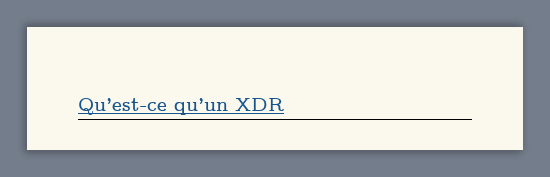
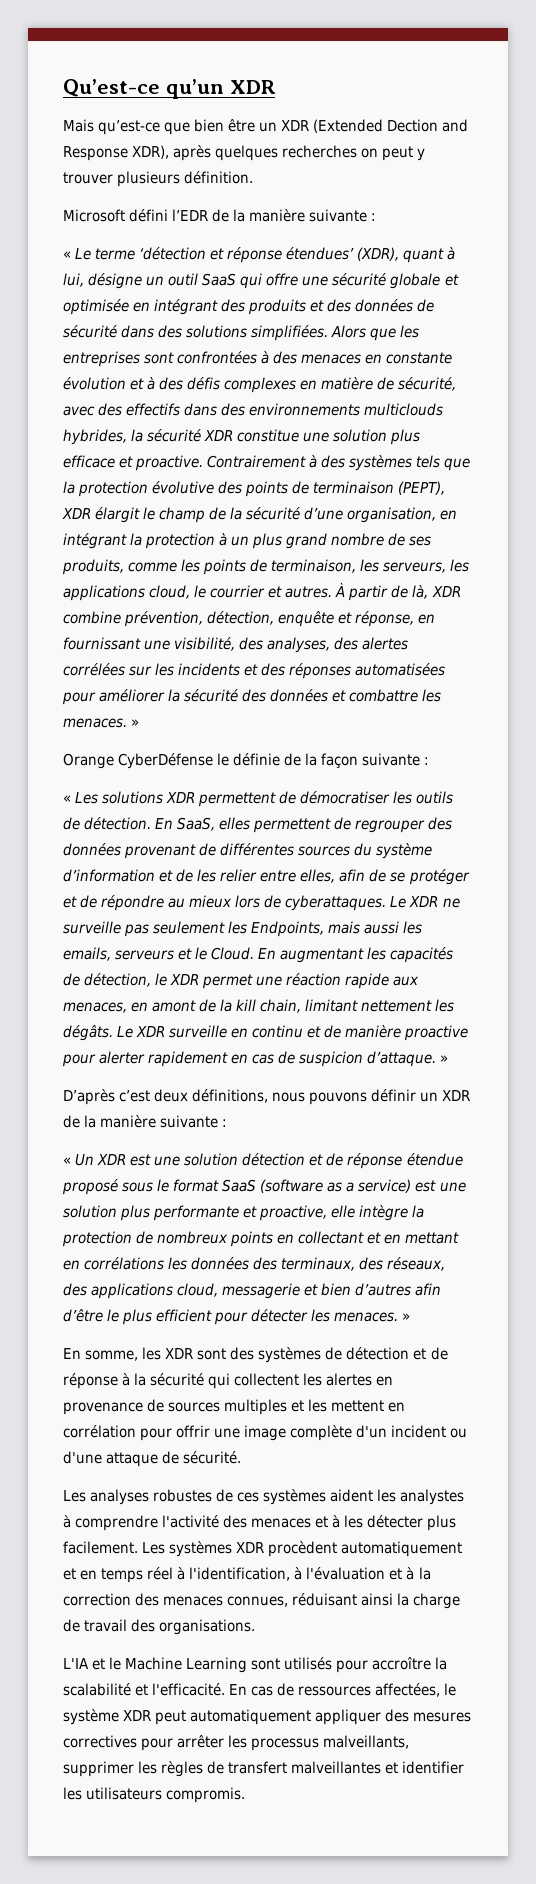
+ Mais qu’est-ce que bien être un XDR (Extended Dection and Response XDR), après quelques recherches on peut y trouver plusieurs définition.
+ Microsoft défini l’EDR de la manière suivante :
+ « Le terme ‘détection et réponse étendues’ (XDR), quant à lui, désigne un outil SaaS qui offre une sécurité globale et optimisée en intégrant des produits et des données de sécurité dans des solutions simplifiées. Alors que les entreprises sont confrontées à des menaces en constante évolution et à des défis complexes en matière de sécurité, avec des effectifs dans des environnements multiclouds hybrides, la sécurité XDR constitue une solution plus efficace et proactive. Contrairement à des systèmes tels que la protection évolutive des points de terminaison (PEPT), XDR élargit le champ de la sécurité d’une organisation, en intégrant la protection à un plus grand nombre de ses produits, comme les points de terminaison, les serveurs, les applications cloud, le courrier et autres. À partir de là, XDR combine prévention, détection, enquête et réponse, en fournissant une visibilité, des analyses, des alertes corrélées sur les incidents et des réponses automatisées pour améliorer la sécurité des données et combattre les menaces. »
+ Orange CyberDéfense le définie de la façon suivante :
+ « Les solutions XDR permettent de démocratiser les outils de détection. En SaaS, elles permettent de regrouper des données provenant de différentes sources du système d’information et de les relier entre elles, afin de se protéger et de répondre au mieux lors de cyberattaques. Le XDR ne surveille pas seulement les Endpoints, mais aussi les emails, serveurs et le Cloud. En augmentant les capacités de détection, le XDR permet une réaction rapide aux menaces, en amont de la kill chain, limitant nettement les dégâts. Le XDR surveille en continu et de manière proactive pour alerter rapidement en cas de suspicion d’attaque. »
+ D’après c’est deux définitions, nous pouvons définir un XDR de la manière suivante :
+ « Un XDR est une solution détection et de réponse étendue proposé sous le format SaaS (software as a service) est une solution plus performante et proactive, elle intègre la protection de nombreux points en collectant et en mettant en corrélations les données des terminaux, des réseaux, des applications cloud, messagerie et bien d’autres afin d’être le plus efficient pour détecter les menaces. »
+ En somme, les XDR sont des systèmes de détection et de réponse à la sécurité qui collectent les alertes en provenance de sources multiples et les mettent en corrélation pour offrir une image complète d'un incident ou d'une attaque de sécurité.
+ Les analyses robustes de ces systèmes aident les analystes à comprendre l'activité des menaces et à les détecter plus facilement. Les systèmes XDR procèdent automatiquement et en temps réel à l'identification, à l'évaluation et à la correction des menaces connues, réduisant ainsi la charge de travail des organisations.
+ L'IA et le Machine Learning sont utilisés pour accroître la scalabilité et l'efficacité. En cas de ressources affectées, le système XDR peut automatiquement appliquer des mesures correctives pour arrêter les processus malveillants, supprimer les règles de transfert malveillantes et identifier les utilisateurs compromis.

